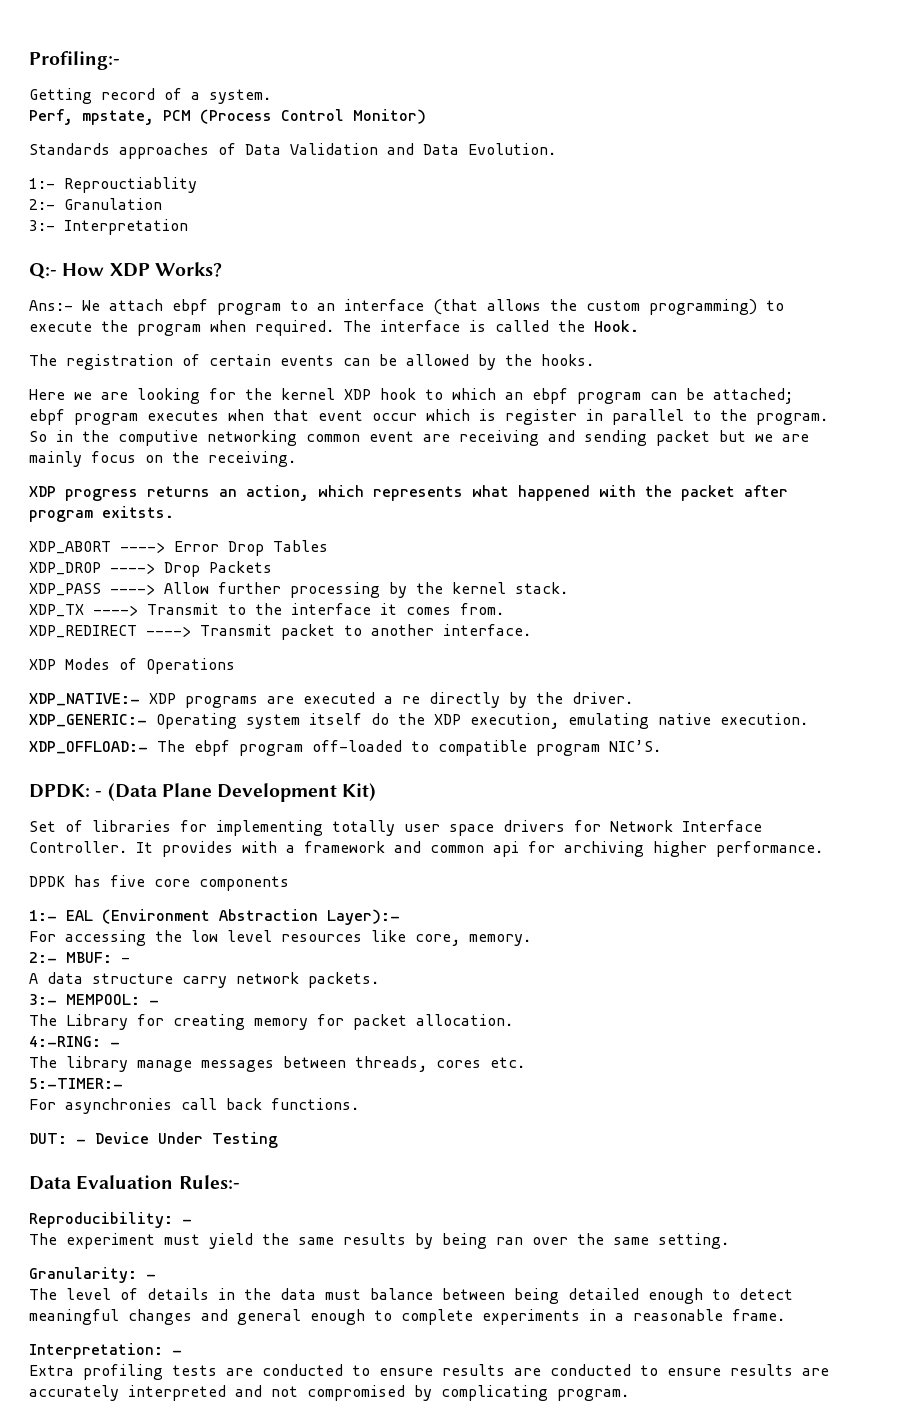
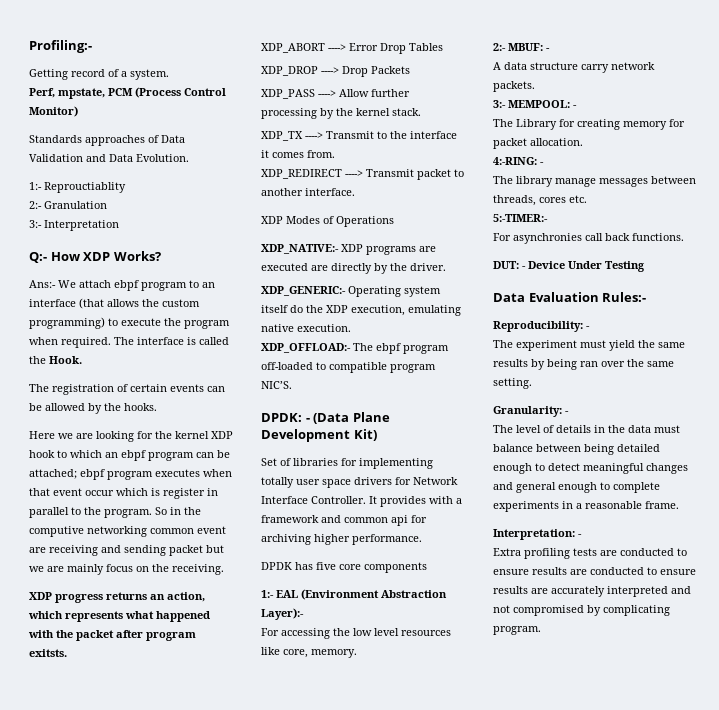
- XDP_NATIVE:- XDP programs are executed a re directly by the driver.
+ XDP_NATIVE:- XDP programs are executed are directly by the driver.

